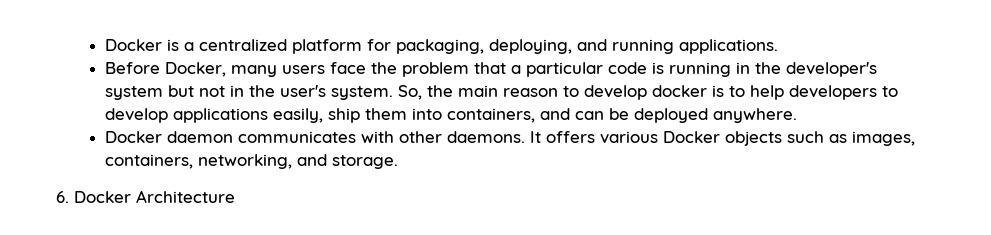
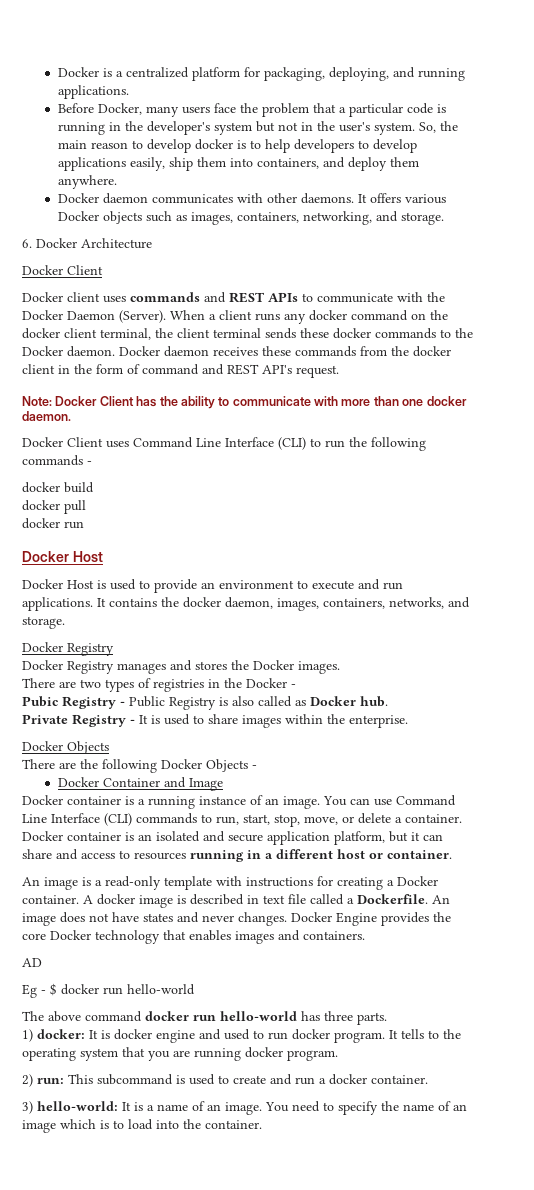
- So, the main reason to develop docker is to help developers to develop applications easily, ship them into containers, and can be deployed anywhere.
+ So, the main reason to develop docker is to help developers to develop applications easily, ship them into containers, and deploy them anywhere.
  6. Docker Architecture
+ Docker Client
+ Docker client uses commands and REST APIs to communicate with the Docker Daemon (Server). When a client runs any docker command on the docker client terminal, the client terminal sends these docker commands to the Docker daemon. Docker daemon receives these commands from the docker client in the form of command and REST API's request.
+ Note: Docker Client has the ability to communicate with more than one docker daemon.
+ Docker Client uses Command Line Interface (CLI) to run the following commands -
+ docker build
+ docker pull
+ docker run
+ Docker Host
+ Docker Host is used to provide an environment to execute and run applications. It contains the docker daemon, images, containers, networks, and storage.
+ Docker Registry
+ Docker Registry manages and stores the Docker images.
+ There are two types of registries in the Docker -
+ Pubic Registry - Public Registry is also called as Docker hub.
+ Private Registry - It is used to share images within the enterprise.
+ Docker Objects
+ There are the following Docker Objects -
+ Docker Container and Image
+ Docker container is a running instance of an image. You can use Command Line Interface (CLI) commands to run, start, stop, move, or delete a container. Docker container is an isolated and secure application platform, but it can share and access to resources running in a different host or container.
+ An image is a read-only template with instructions for creating a Docker container. A docker image is described in text file called a Dockerfile. An image does not have states and never changes. Docker Engine provides the core Docker technology that enables images and containers.
+ AD
+ Eg - $ docker run hello-world
+ The above command docker run hello-world has three parts.
+ 1) docker: It is docker engine and used to run docker program. It tells to the operating system that you are running docker program.
+ 2) run: This subcommand is used to create and run a docker container.
+ 3) hello-world: It is a name of an image. You need to specify the name of an image which is to load into the container.

